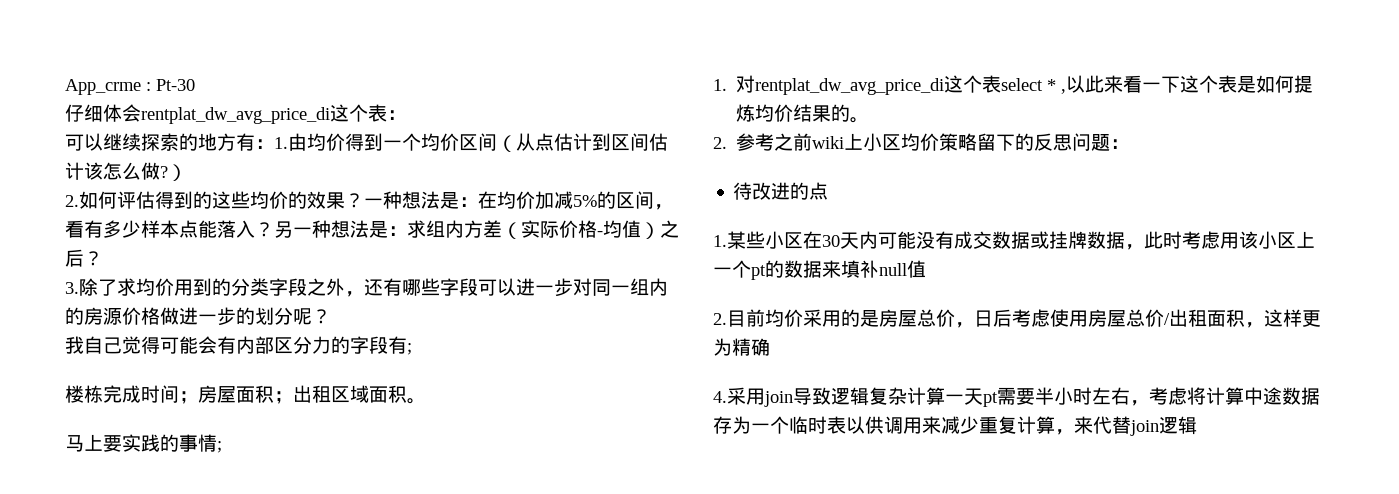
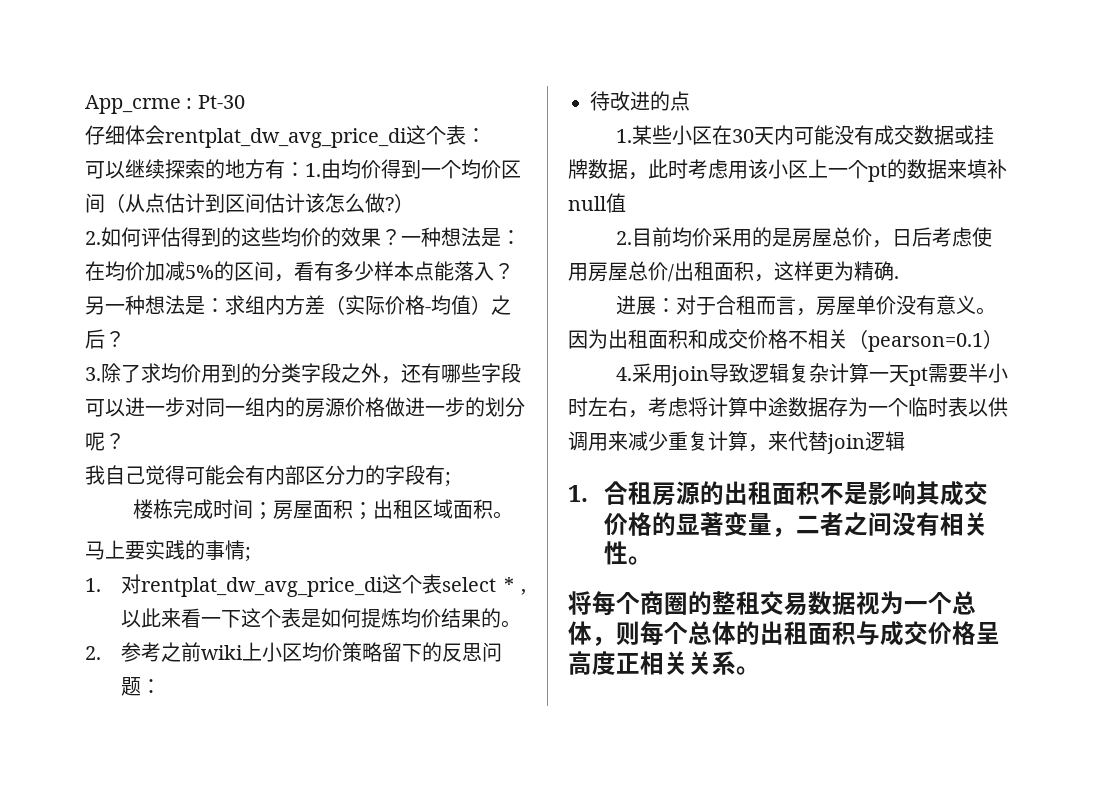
- 2.目前均价采用的是房屋总价，日后考虑使用房屋总价/出租面积，这样更为精确
+ 2.目前均价采用的是房屋总价，日后考虑使用房屋总价/出租面积，这样更为精确.
+ 进展：对于合租而言，房屋单价没有意义。因为出租面积和成交价格不相关（pearson=0.1）
+ 1.合租房源的出租面积不是影响其成交价格的显著变量，二者之间没有相关性。
+ 将每个商圈的整租交易数据视为一个总体，则每个总体的出租面积与成交价格呈高度正相关关系。

